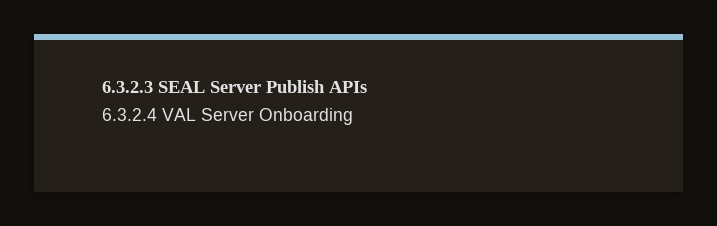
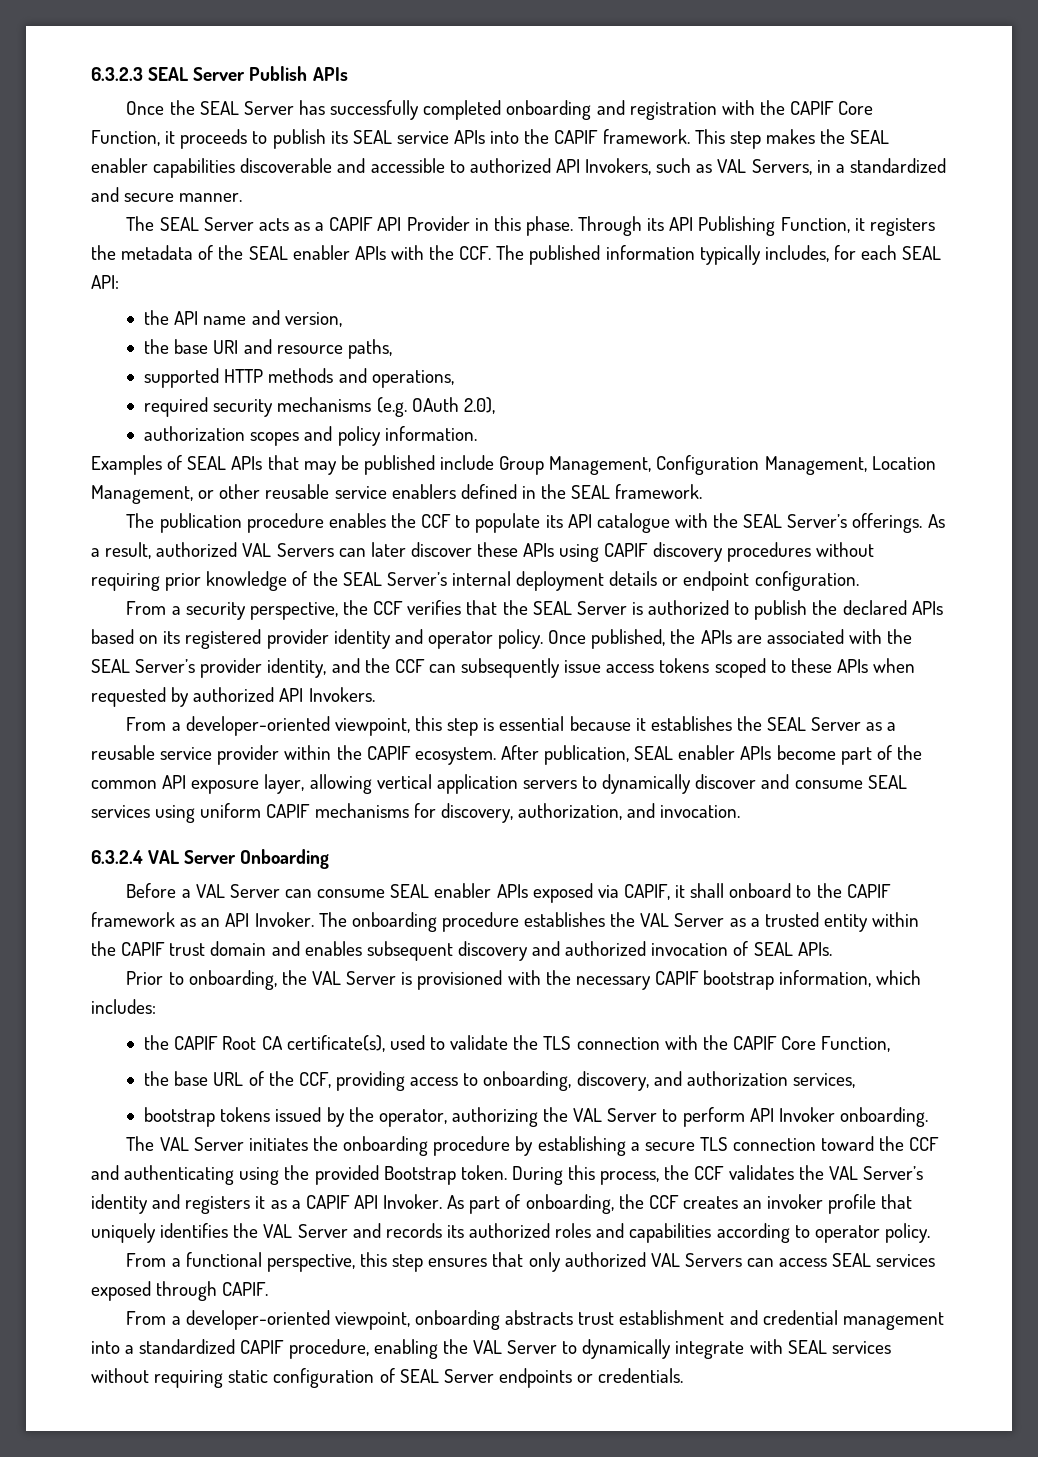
+ Once the SEAL Server has successfully completed onboarding and registration with the CAPIF Core Function, it proceeds to publish its SEAL service APIs into the CAPIF framework. This step makes the SEAL enabler capabilities discoverable and accessible to authorized API Invokers, such as VAL Servers, in a standardized and secure manner.
+ The SEAL Server acts as a CAPIF API Provider in this phase. Through its API Publishing Function, it registers the metadata of the SEAL enabler APIs with the CCF. The published information typically includes, for each SEAL API:
+ the API name and version,
+ the base URI and resource paths,
+ supported HTTP methods and operations,
+ required security mechanisms (e.g. OAuth 2.0),
+ authorization scopes and policy information.
+ Examples of SEAL APIs that may be published include Group Management, Configuration Management, Location Management, or other reusable service enablers defined in the SEAL framework.
+ The publication procedure enables the CCF to populate its API catalogue with the SEAL Server’s offerings. As a result, authorized VAL Servers can later discover these APIs using CAPIF discovery procedures without requiring prior knowledge of the SEAL Server’s internal deployment details or endpoint configuration.
+ From a security perspective, the CCF verifies that the SEAL Server is authorized to publish the declared APIs based on its registered provider identity and operator policy. Once published, the APIs are associated with the SEAL Server’s provider identity, and the CCF can subsequently issue access tokens scoped to these APIs when requested by authorized API Invokers.
+ From a developer-oriented viewpoint, this step is essential because it establishes the SEAL Server as a reusable service provider within the CAPIF ecosystem. After publication, SEAL enabler APIs become part of the common API exposure layer, allowing vertical application servers to dynamically discover and consume SEAL services using uniform CAPIF mechanisms for discovery, authorization, and invocation.
  6.3.2.4 VAL Server Onboarding
+ Before a VAL Server can consume SEAL enabler APIs exposed via CAPIF, it shall onboard to the CAPIF framework as an API Invoker. The onboarding procedure establishes the VAL Server as a trusted entity within the CAPIF trust domain and enables subsequent discovery and authorized invocation of SEAL APIs.
+ Prior to onboarding, the VAL Server is provisioned with the necessary CAPIF bootstrap information, which includes:
+ the CAPIF Root CA certificate(s), used to validate the TLS connection with the CAPIF Core Function,
+ the base URL of the CCF, providing access to onboarding, discovery, and authorization services,
+ bootstrap tokens issued by the operator, authorizing the VAL Server to perform API Invoker onboarding.
+ The VAL Server initiates the onboarding procedure by establishing a secure TLS connection toward the CCF and authenticating using the provided Bootstrap token. During this process, the CCF validates the VAL Server’s identity and registers it as a CAPIF API Invoker. As part of onboarding, the CCF creates an invoker profile that uniquely identifies the VAL Server and records its authorized roles and capabilities according to operator policy.
+ From a functional perspective, this step ensures that only authorized VAL Servers can access SEAL services exposed through CAPIF.
+ From a developer-oriented viewpoint, onboarding abstracts trust establishment and credential management into a standardized CAPIF procedure, enabling the VAL Server to dynamically integrate with SEAL services without requiring static configuration of SEAL Server endpoints or credentials.

